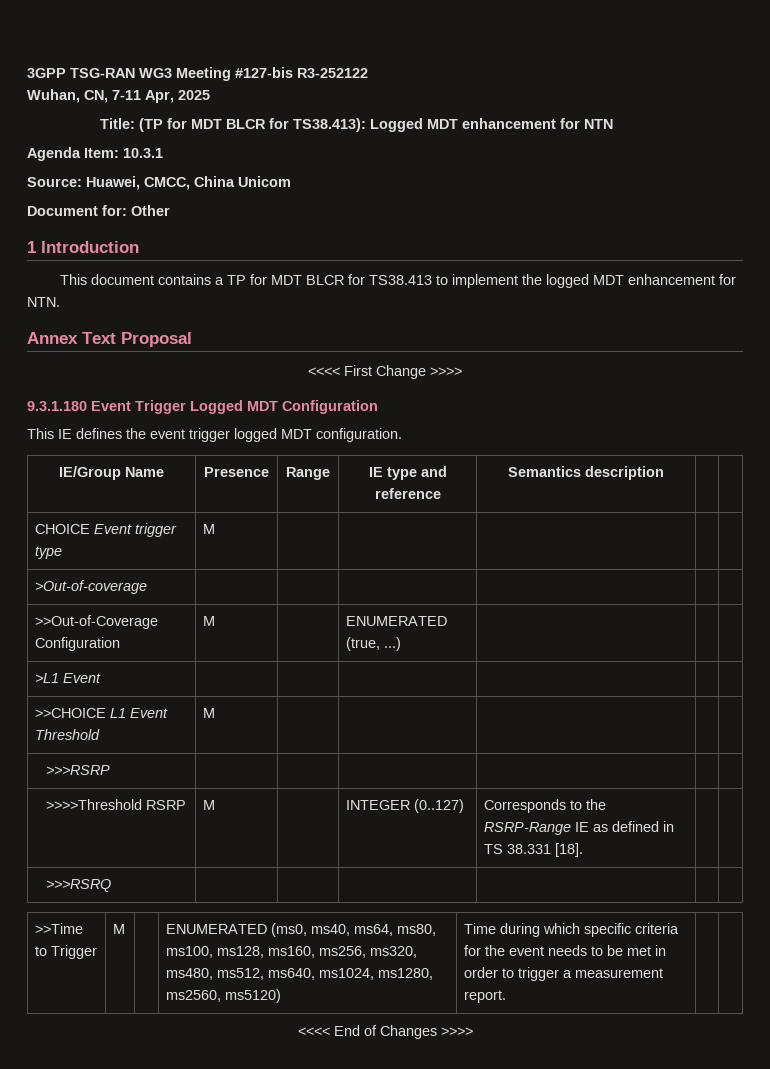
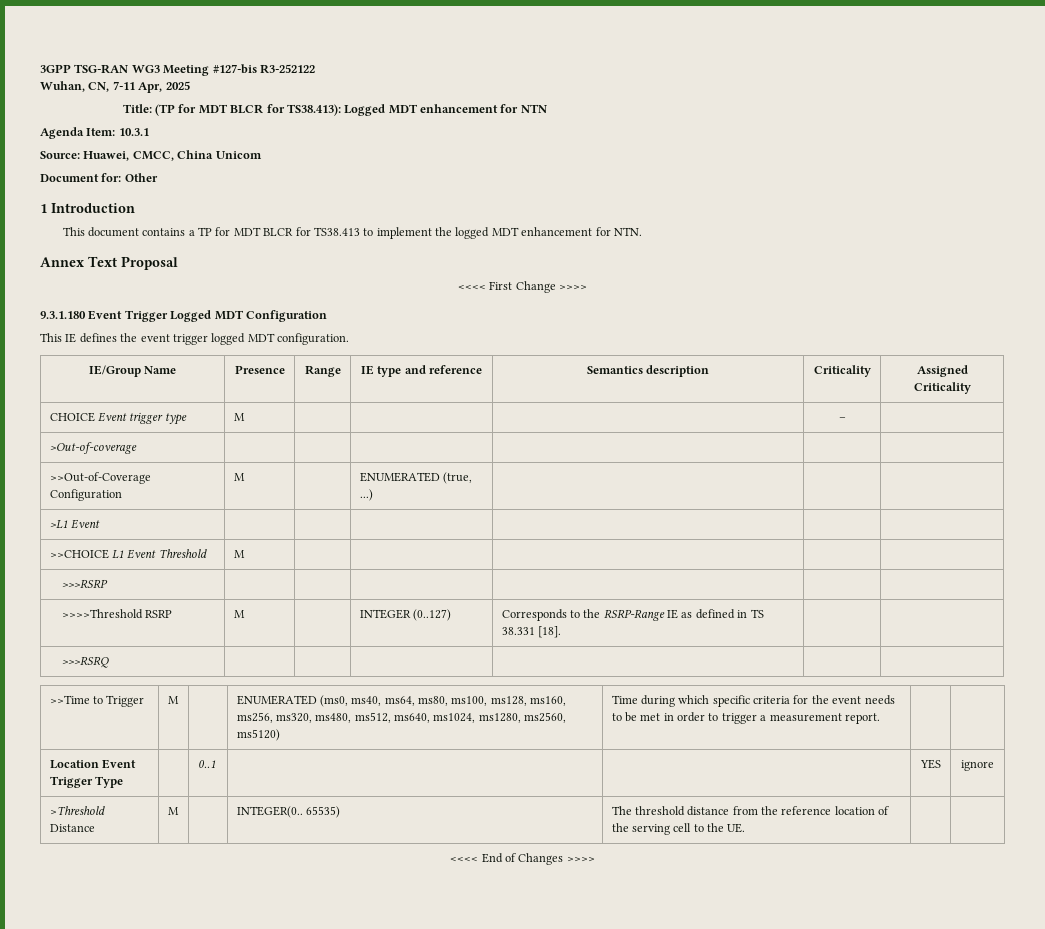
- IE/Group Name | Presence | Range | IE type and reference | Semantics description | |
+ IE/Group Name | Presence | Range | IE type and reference | Semantics description | Criticality | Assigned Criticality
- CHOICE Event trigger type | M | | | | |
+ CHOICE Event trigger type | M | | | | – |
+ Location Event Trigger Type | | 0..1 | | | YES | ignore
+ >Threshold Distance | M | | INTEGER(0.. 65535) | The threshold distance from the reference location of the serving cell to the UE. | |

